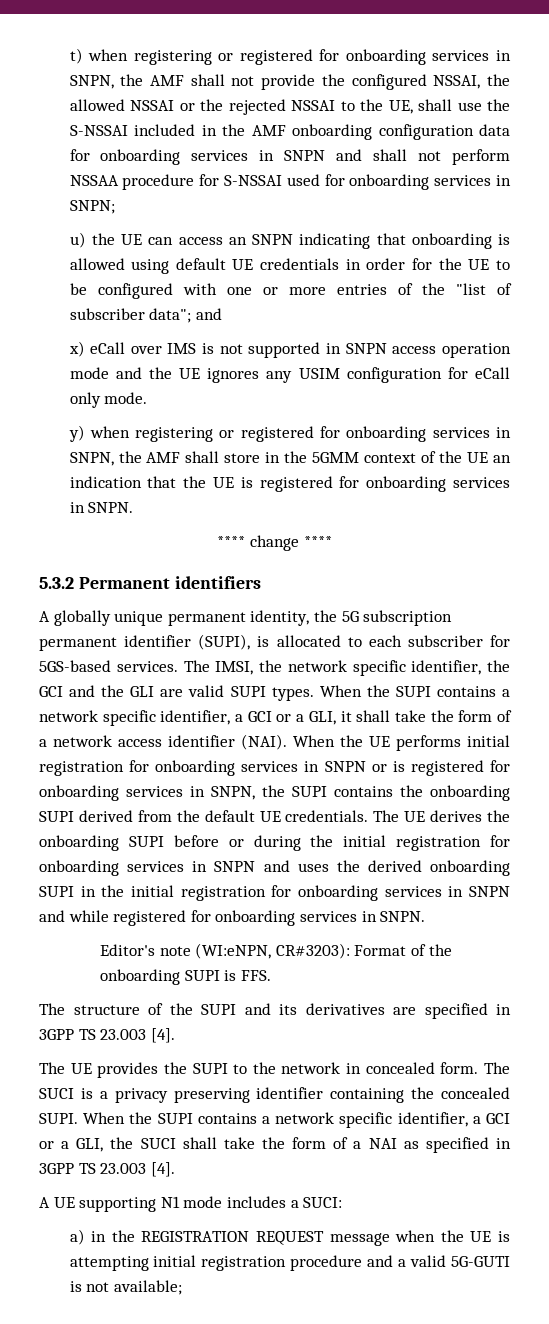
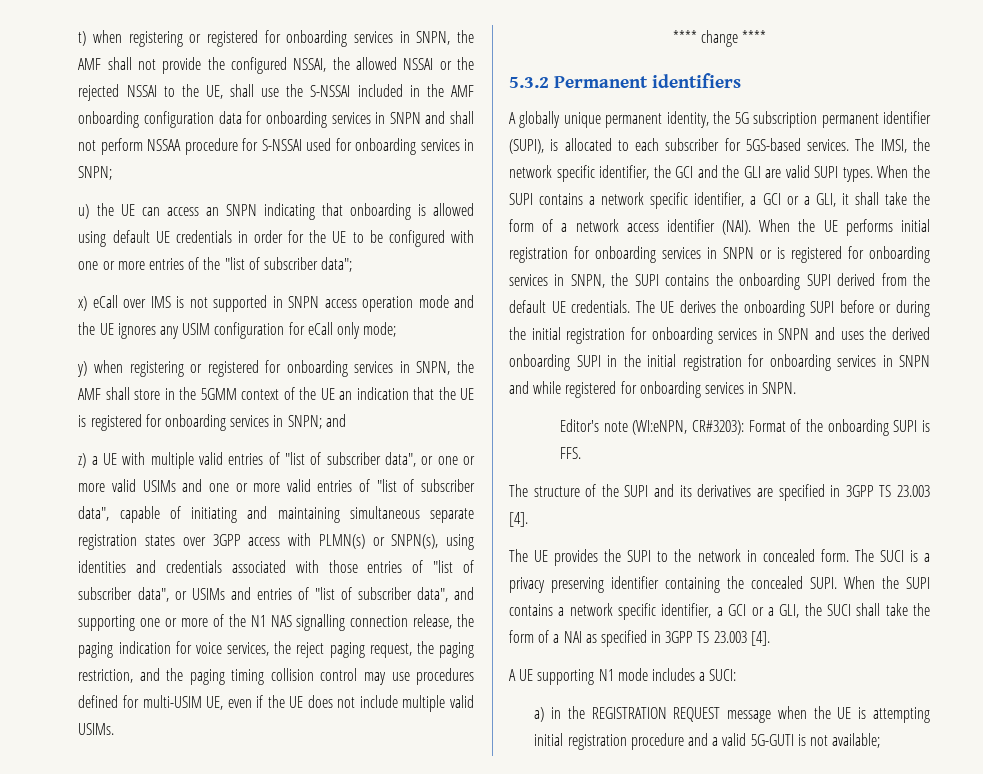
- u) the UE can access an SNPN indicating that onboarding is allowed using default UE credentials in order for the UE to be configured with one or more entries of the "list of subscriber data"; and
+ u) the UE can access an SNPN indicating that onboarding is allowed using default UE credentials in order for the UE to be configured with one or more entries of the "list of subscriber data";
- x) eCall over IMS is not supported in SNPN access operation mode and the UE ignores any USIM configuration for eCall only mode.
+ x) eCall over IMS is not supported in SNPN access operation mode and the UE ignores any USIM configuration for eCall only mode;
- y) when registering or registered for onboarding services in SNPN, the AMF shall store in the 5GMM context of the UE an indication that the UE is registered for onboarding services in SNPN.
+ y) when registering or registered for onboarding services in SNPN, the AMF shall store in the 5GMM context of the UE an indication that the UE is registered for onboarding services in SNPN; and
+ z) a UE with multiple valid entries of "list of subscriber data", or one or more valid USIMs and one or more valid entries of "list of subscriber data", capable of initiating and maintaining simultaneous separate registration states over 3GPP access with PLMN(s) or SNPN(s), using identities and credentials associated with those entries of "list of subscriber data", or USIMs and entries of "list of subscriber data", and supporting one or more of the N1 NAS signalling connection release, the paging indication for voice services, the reject paging request, the paging restriction, and the paging timing collision control may use procedures defined for multi-USIM UE, even if the UE does not include multiple valid USIMs.

